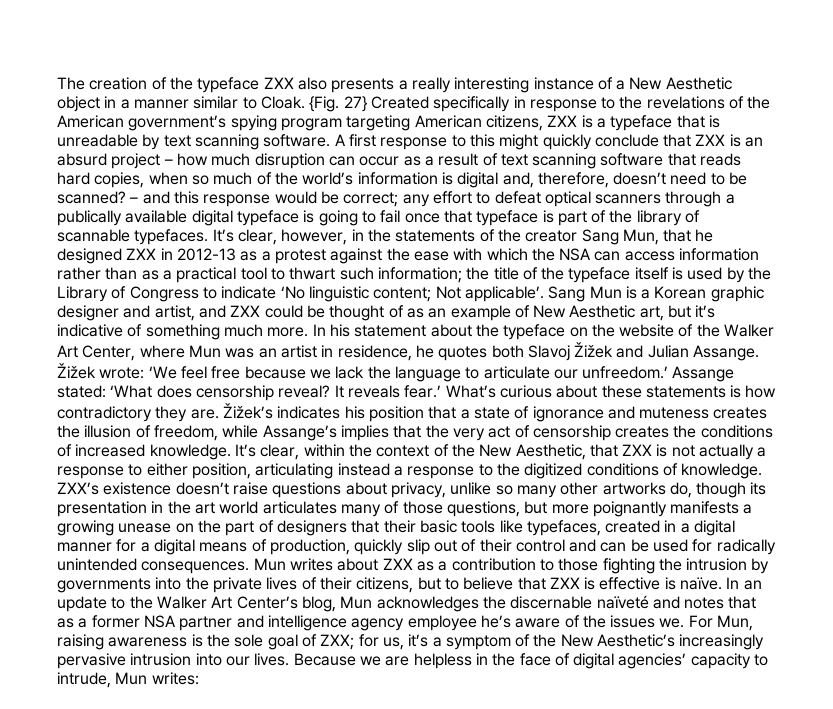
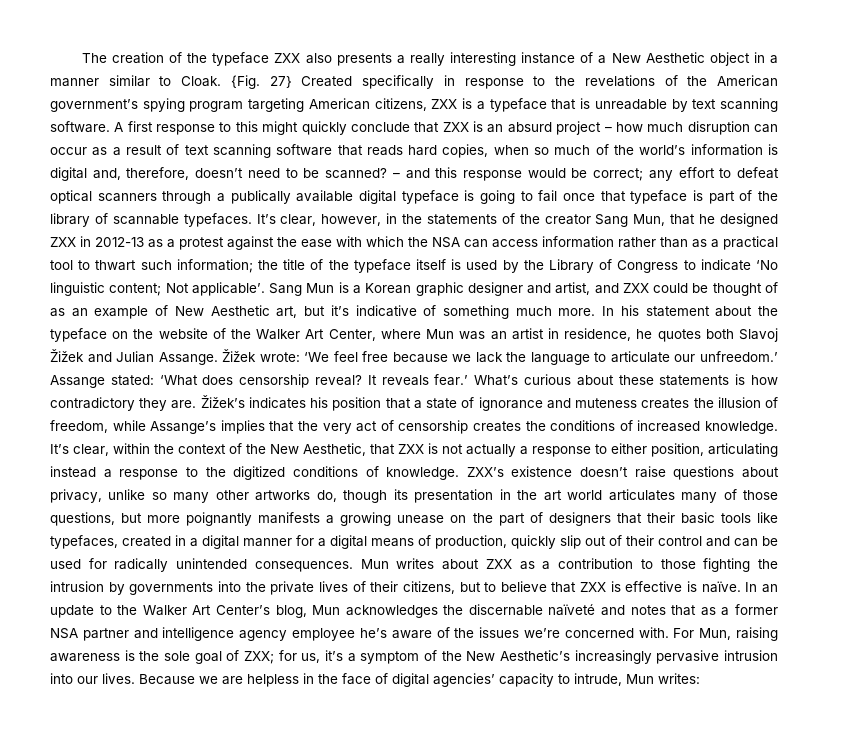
- In an update to the Walker Art Center’s blog, Mun acknowledges the discernable naïveté and notes that as a former NSA partner and intelligence agency employee he’s aware of the issues we.
+ In an update to the Walker Art Center’s blog, Mun acknowledges the discernable naïveté and notes that as a former NSA partner and intelligence agency employee he’s aware of the issues we’re concerned with.

